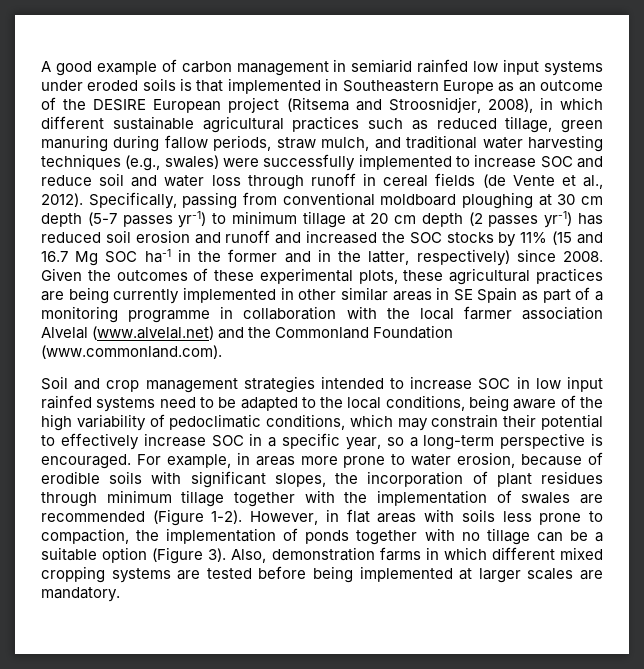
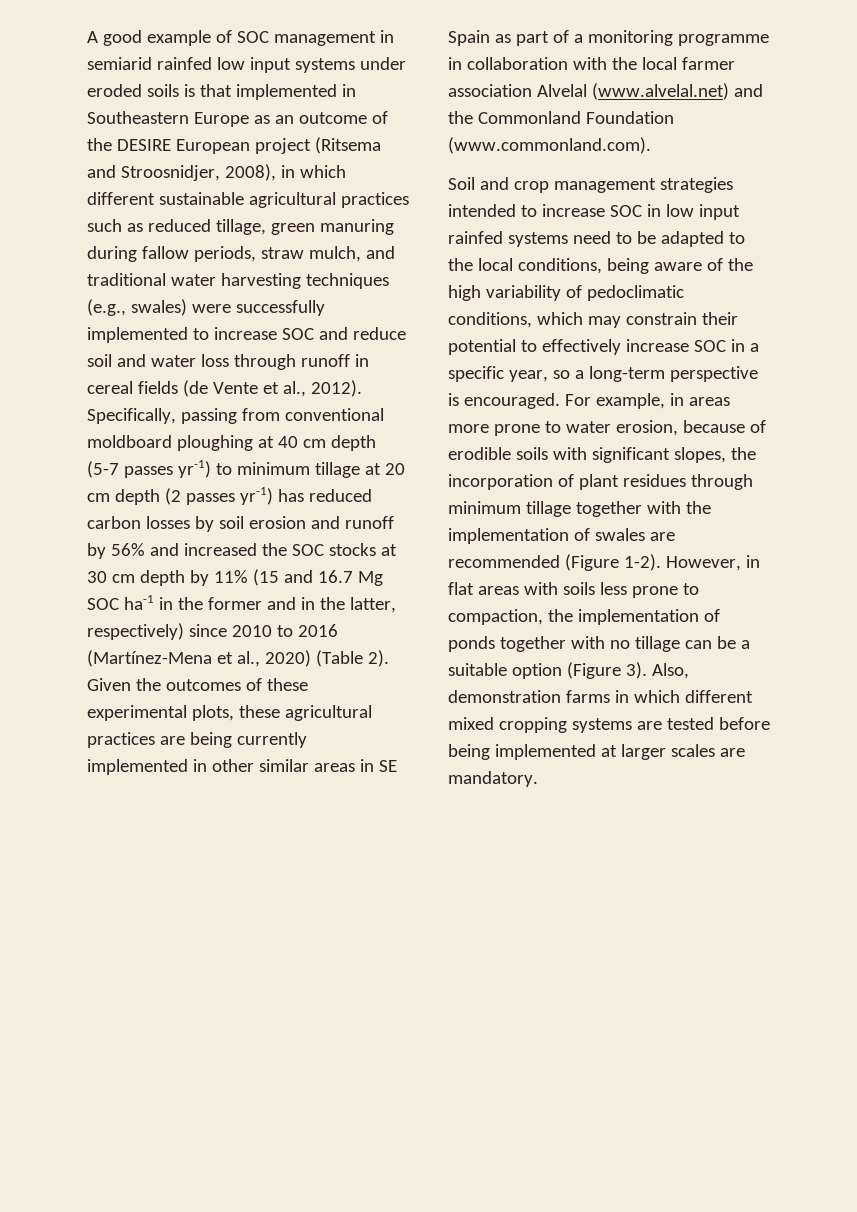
- A good example of carbon management in semiarid rainfed low input systems under eroded soils is that implemented in Southeastern Europe as an outcome of the DESIRE European project (Ritsema and Stroosnidjer, 2008), in which different sustainable agricultural practices such as reduced tillage, green manuring during fallow periods, straw mulch, and traditional water harvesting techniques (e.g., swales) were successfully implemented to increase SOC and reduce soil and water loss through runoff in cereal fields (de Vente et al., 2012).
+ A good example of SOC management in semiarid rainfed low input systems under eroded soils is that implemented in Southeastern Europe as an outcome of the DESIRE European project (Ritsema and Stroosnidjer, 2008), in which different sustainable agricultural practices such as reduced tillage, green manuring during fallow periods, straw mulch, and traditional water harvesting techniques (e.g., swales) were successfully implemented to increase SOC and reduce soil and water loss through runoff in cereal fields (de Vente et al., 2012).
- Specifically, passing from conventional moldboard ploughing at 30 cm depth (5-7 passes yr-1) to minimum tillage at 20 cm depth (2 passes yr-1) has reduced soil erosion and runoff and increased the SOC stocks by 11% (15 and 16.7 Mg SOC ha-1 in the former and in the latter, respectively) since 2008.
+ Specifically, passing from conventional moldboard ploughing at 40 cm depth (5-7 passes yr-1) to minimum tillage at 20 cm depth (2 passes yr-1) has reduced carbon losses by soil erosion and runoff by 56% and increased the SOC stocks at 30 cm depth by 11% (15 and 16.7 Mg SOC ha-1 in the former and in the latter, respectively) since 2010 to 2016 (Martínez-Mena et al., 2020) (Table 2).

